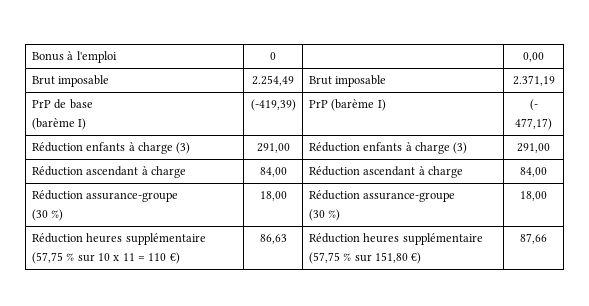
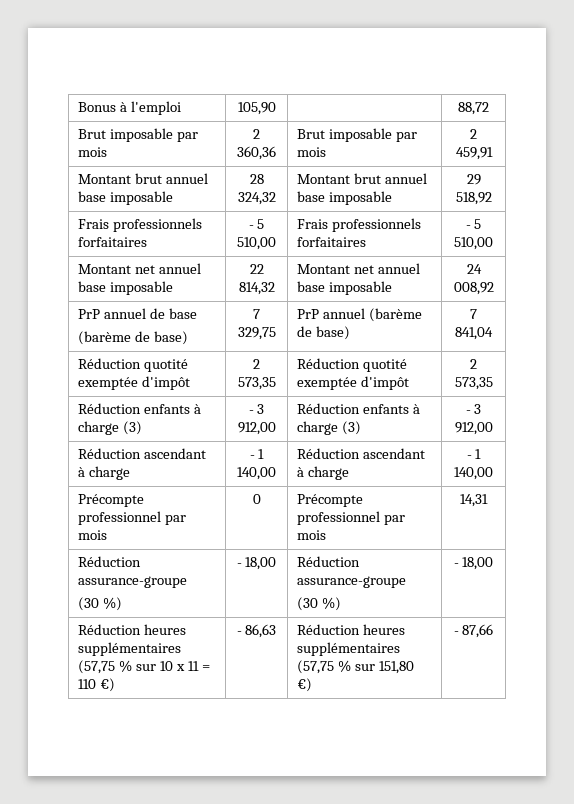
- Bonus à l'emploi | 0 | | 0,00
- Brut imposable | 2.254,49 | Brut imposable | 2.371,19
- PrP de base
- (barème I) | (-419,39) | PrP (barème I) | (- 477,17)
- Réduction enfants à charge (3) | 291,00 | Réduction enfants à charge (3) | 291,00
- Réduction ascendant à charge | 84,00 | Réduction ascendant à charge | 84,00
+ Bonus à l'emploi | 105,90 | | 88,72
+ Brut imposable par mois | 2 360,36 | Brut imposable par mois | 2 459,91
+ Montant brut annuel base imposable | 28 324,32 | Montant brut annuel base imposable | 29 518,92
+ Frais professionnels forfaitaires | - 5 510,00 | Frais professionnels forfaitaires | - 5 510,00
+ Montant net annuel base imposable | 22 814,32 | Montant net annuel base imposable | 24 008,92
+ PrP annuel de base
+ (barème de base) | 7 329,75 | PrP annuel (barème de base) | 7 841,04
+ Réduction quotité exemptée d'impôt | 2 573,35 | Réduction quotité exemptée d'impôt | 2 573,35
+ Réduction enfants à charge (3) | - 3 912,00 | Réduction enfants à charge (3) | - 3 912,00
+ Réduction ascendant à charge | - 1 140,00 | Réduction ascendant à charge | - 1 140,00
+ Précompte professionnel par mois | 0 | Précompte professionnel par mois | 14,31
  Réduction assurance-groupe
- (30 %) | 18,00 | Réduction assurance-groupe
- (30 %) | 18,00
+ (30 %) | - 18,00 | Réduction assurance-groupe
+ (30 %) | - 18,00
- Réduction heures supplémentaire (57,75 % sur 10 x 11 = 110 €) | 86,63 | Réduction heures supplémentaire (57,75 % sur 151,80 €) | 87,66
+ Réduction heures supplémentaires (57,75 % sur 10 x 11 = 110 €) | - 86,63 | Réduction heures supplémentaires (57,75 % sur 151,80 €) | - 87,66

